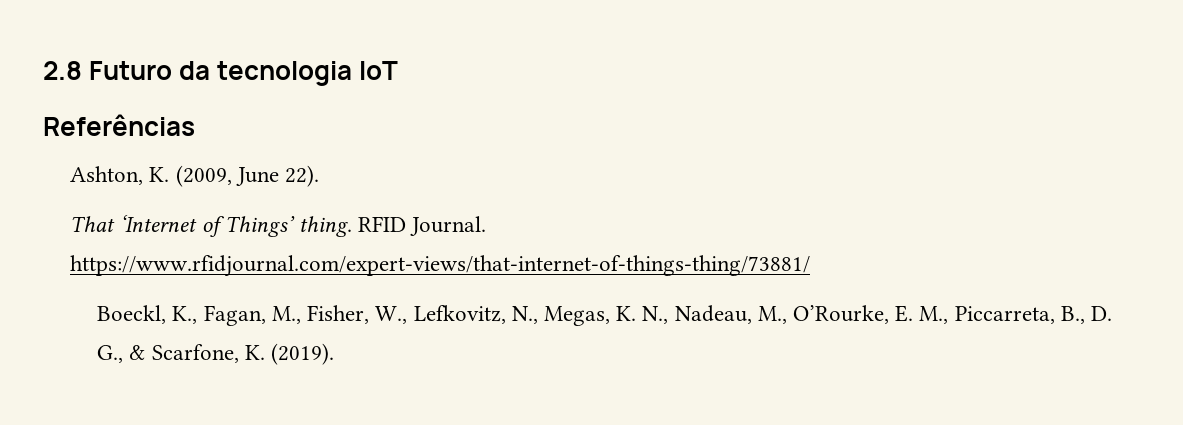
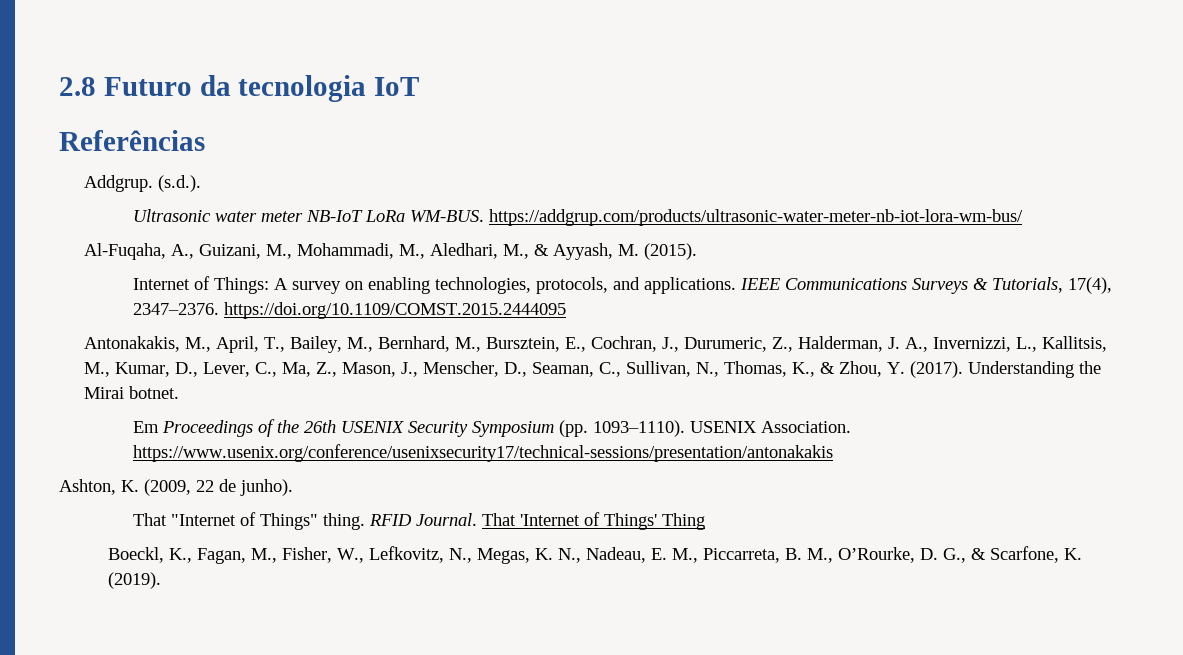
- Ashton, K. (2009, June 22).
- That ‘Internet of Things’ thing. RFID Journal. https://www.rfidjournal.com/expert-views/that-internet-of-things-thing/73881/
+ Addgrup. (s.d.).
+ Ultrasonic water meter NB-IoT LoRa WM-BUS. https://addgrup.com/products/ultrasonic-water-meter-nb-iot-lora-wm-bus/
+ Al-Fuqaha, A., Guizani, M., Mohammadi, M., Aledhari, M., & Ayyash, M. (2015).
+ Internet of Things: A survey on enabling technologies, protocols, and applications. IEEE Communications Surveys & Tutorials, 17(4), 2347–2376. https://doi.org/10.1109/COMST.2015.2444095
+ Antonakakis, M., April, T., Bailey, M., Bernhard, M., Bursztein, E., Cochran, J., Durumeric, Z., Halderman, J. A., Invernizzi, L., Kallitsis, M., Kumar, D., Lever, C., Ma, Z., Mason, J., Menscher, D., Seaman, C., Sullivan, N., Thomas, K., & Zhou, Y. (2017). Understanding the Mirai botnet.
+ Em Proceedings of the 26th USENIX Security Symposium (pp. 1093–1110). USENIX Association. https://www.usenix.org/conference/usenixsecurity17/technical-sessions/presentation/antonakakis
+ Ashton, K. (2009, 22 de junho).
+ That "Internet of Things" thing. RFID Journal. That 'Internet of Things' Thing
- Boeckl, K., Fagan, M., Fisher, W., Lefkovitz, N., Megas, K. N., Nadeau, M., O’Rourke, E. M., Piccarreta, B., D. G., & Scarfone, K. (2019).
+ Boeckl, K., Fagan, M., Fisher, W., Lefkovitz, N., Megas, K. N., Nadeau, E. M., Piccarreta, B. M., O’Rourke, D. G., & Scarfone, K. (2019).

